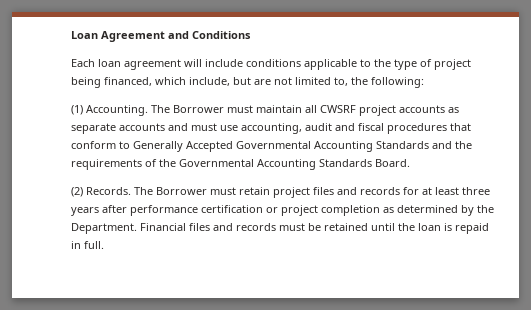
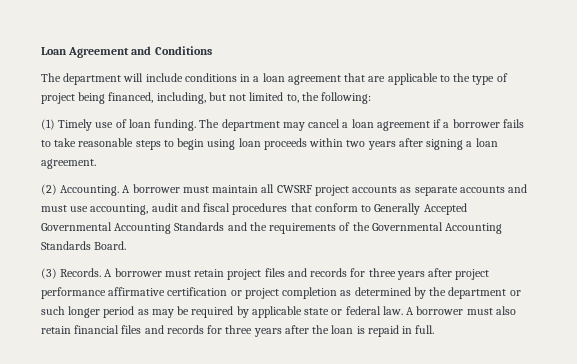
- Each loan agreement will include conditions applicable to the type of project being financed, which include, but are not limited to, the following:
+ The department will include conditions in a loan agreement that are applicable to the type of project being financed, including, but not limited to, the following:
- (1) Accounting. The Borrower must maintain all CWSRF project accounts as separate accounts and must use accounting, audit and fiscal procedures that conform to Generally Accepted Governmental Accounting Standards and the requirements of the Governmental Accounting Standards Board.
+ (1) Timely use of loan funding. The department may cancel a loan agreement if a borrower fails to take reasonable steps to begin using loan proceeds within two years after signing a loan agreement.
+ (2) Accounting. A borrower must maintain all CWSRF project accounts as separate accounts and must use accounting, audit and fiscal procedures that conform to Generally Accepted Governmental Accounting Standards and the requirements of the Governmental Accounting Standards Board.
- (2) Records. The Borrower must retain project files and records for at least three years after performance certification or project completion as determined by the Department. Financial files and records must be retained until the loan is repaid in full.
+ (3) Records. A borrower must retain project files and records for three years after project performance affirmative certification or project completion as determined by the department or such longer period as may be required by applicable state or federal law. A borrower must also retain financial files and records for three years after the loan is repaid in full.

